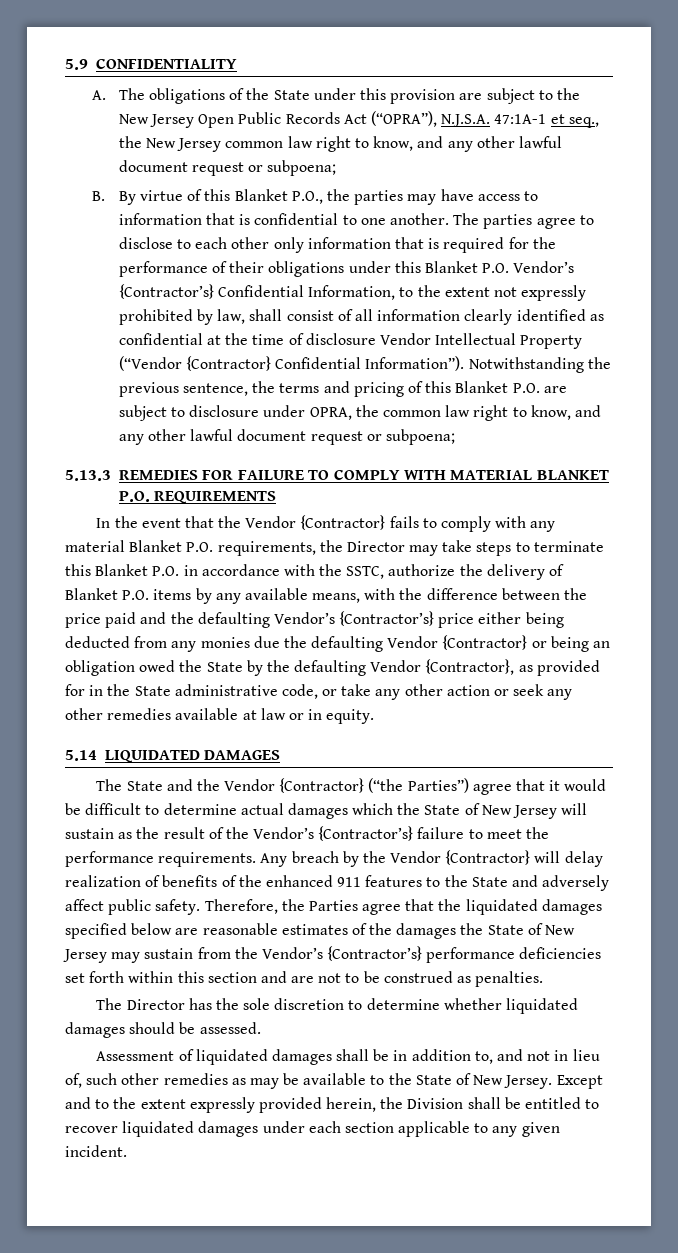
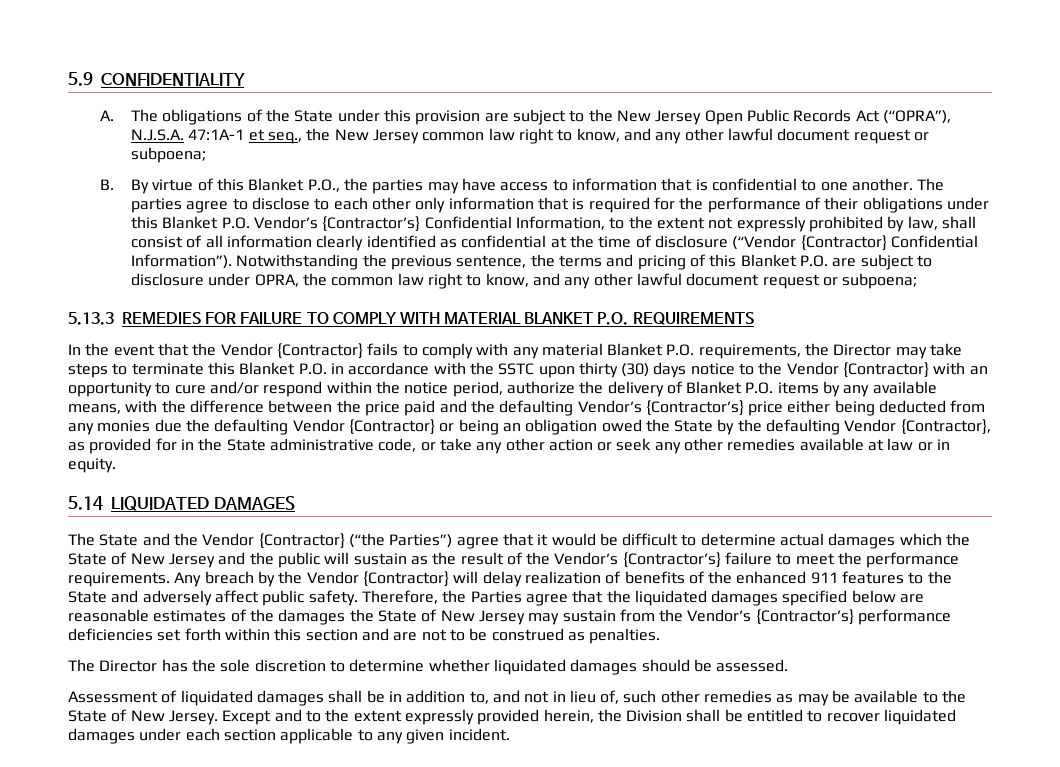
- The parties agree to disclose to each other only information that is required for the performance of their obligations under this Blanket P.O. Vendor’s {Contractor’s} Confidential Information, to the extent not expressly prohibited by law, shall consist of all information clearly identified as confidential at the time of disclosure Vendor Intellectual Property (“Vendor {Contractor} Confidential Information”).
+ The parties agree to disclose to each other only information that is required for the performance of their obligations under this Blanket P.O. Vendor’s {Contractor’s} Confidential Information, to the extent not expressly prohibited by law, shall consist of all information clearly identified as confidential at the time of disclosure (“Vendor {Contractor} Confidential Information”).
- In the event that the Vendor {Contractor} fails to comply with any material Blanket P.O. requirements, the Director may take steps to terminate this Blanket P.O. in accordance with the SSTC, authorize the delivery of Blanket P.O. items by any available means, with the difference between the price paid and the defaulting Vendor’s {Contractor’s} price either being deducted from any monies due the defaulting Vendor {Contractor} or being an obligation owed the State by the defaulting Vendor {Contractor}, as provided for in the State administrative code, or take any other action or seek any other remedies available at law or in equity.
+ In the event that the Vendor {Contractor} fails to comply with any material Blanket P.O. requirements, the Director may take steps to terminate this Blanket P.O. in accordance with the SSTC upon thirty (30) days notice to the Vendor {Contractor} with an opportunity to cure and/or respond within the notice period, authorize the delivery of Blanket P.O. items by any available means, with the difference between the price paid and the defaulting Vendor’s {Contractor’s} price either being deducted from any monies due the defaulting Vendor {Contractor} or being an obligation owed the State by the defaulting Vendor {Contractor}, as provided for in the State administrative code, or take any other action or seek any other remedies available at law or in equity.
- The State and the Vendor {Contractor} (“the Parties”) agree that it would be difficult to determine actual damages which the State of New Jersey will sustain as the result of the Vendor’s {Contractor’s} failure to meet the performance requirements.
+ The State and the Vendor {Contractor} (“the Parties”) agree that it would be difficult to determine actual damages which the State of New Jersey and the public will sustain as the result of the Vendor’s {Contractor’s} failure to meet the performance requirements.

